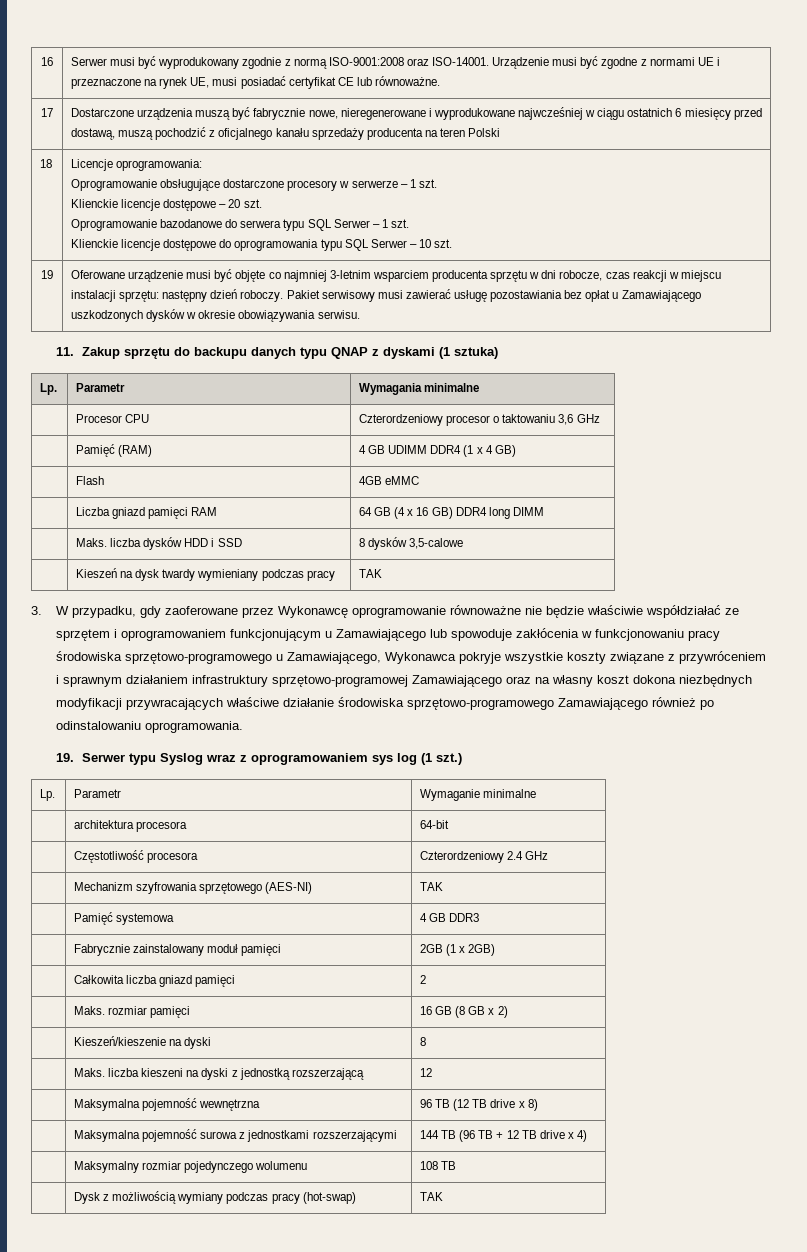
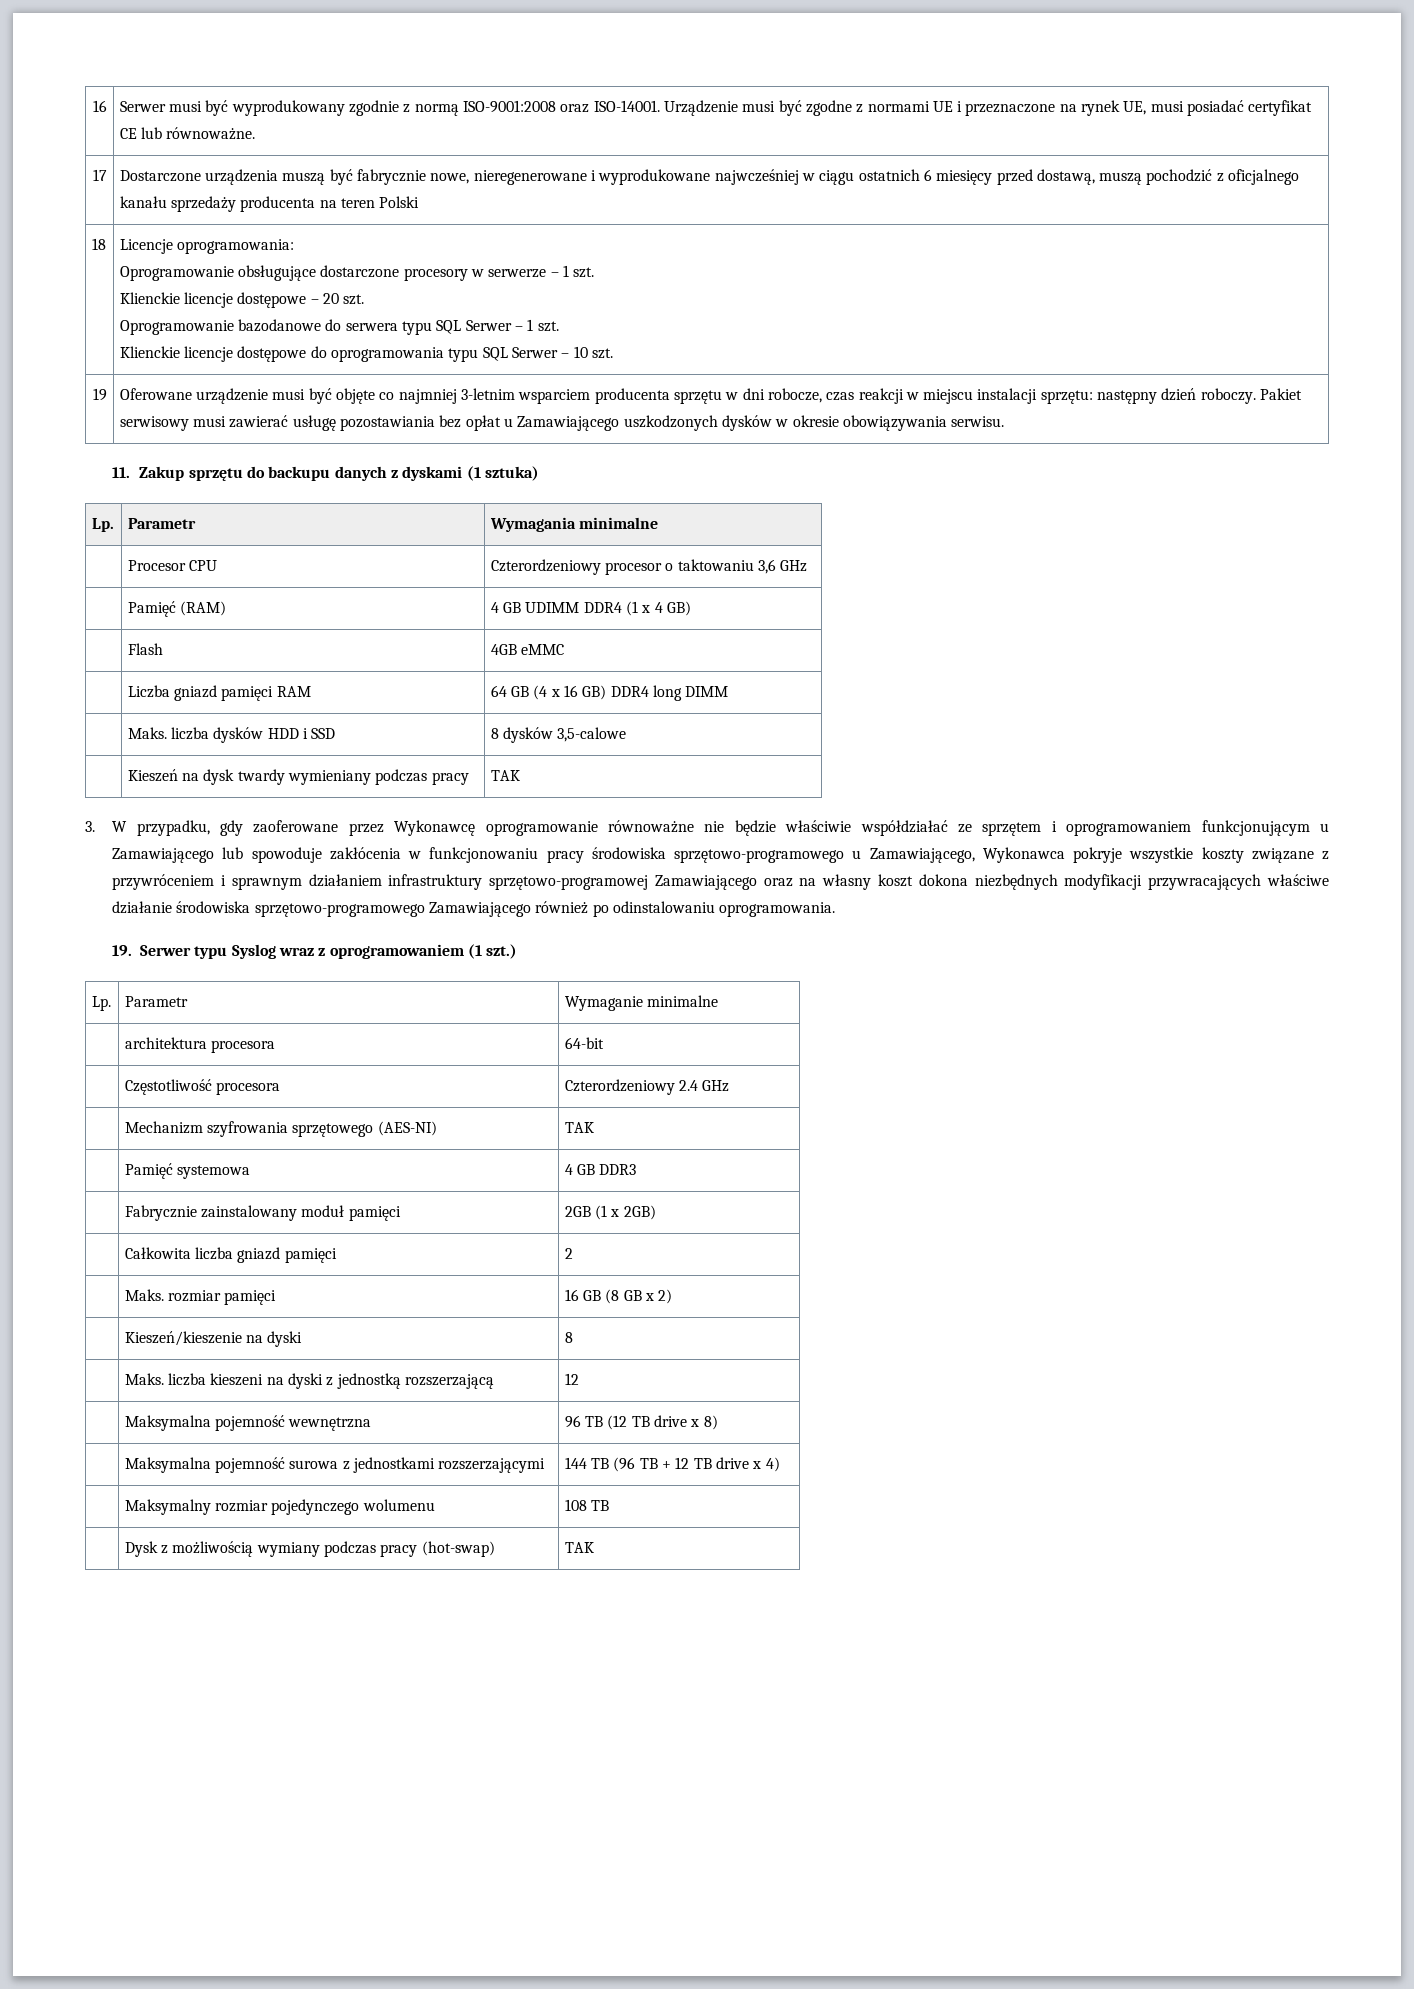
- 11. Zakup sprzętu do backupu danych typu QNAP z dyskami (1 sztuka)
+ 11. Zakup sprzętu do backupu danych z dyskami (1 sztuka)
- 19. Serwer typu Syslog wraz z oprogramowaniem sys log (1 szt.)
+ 19. Serwer typu Syslog wraz z oprogramowaniem (1 szt.)

